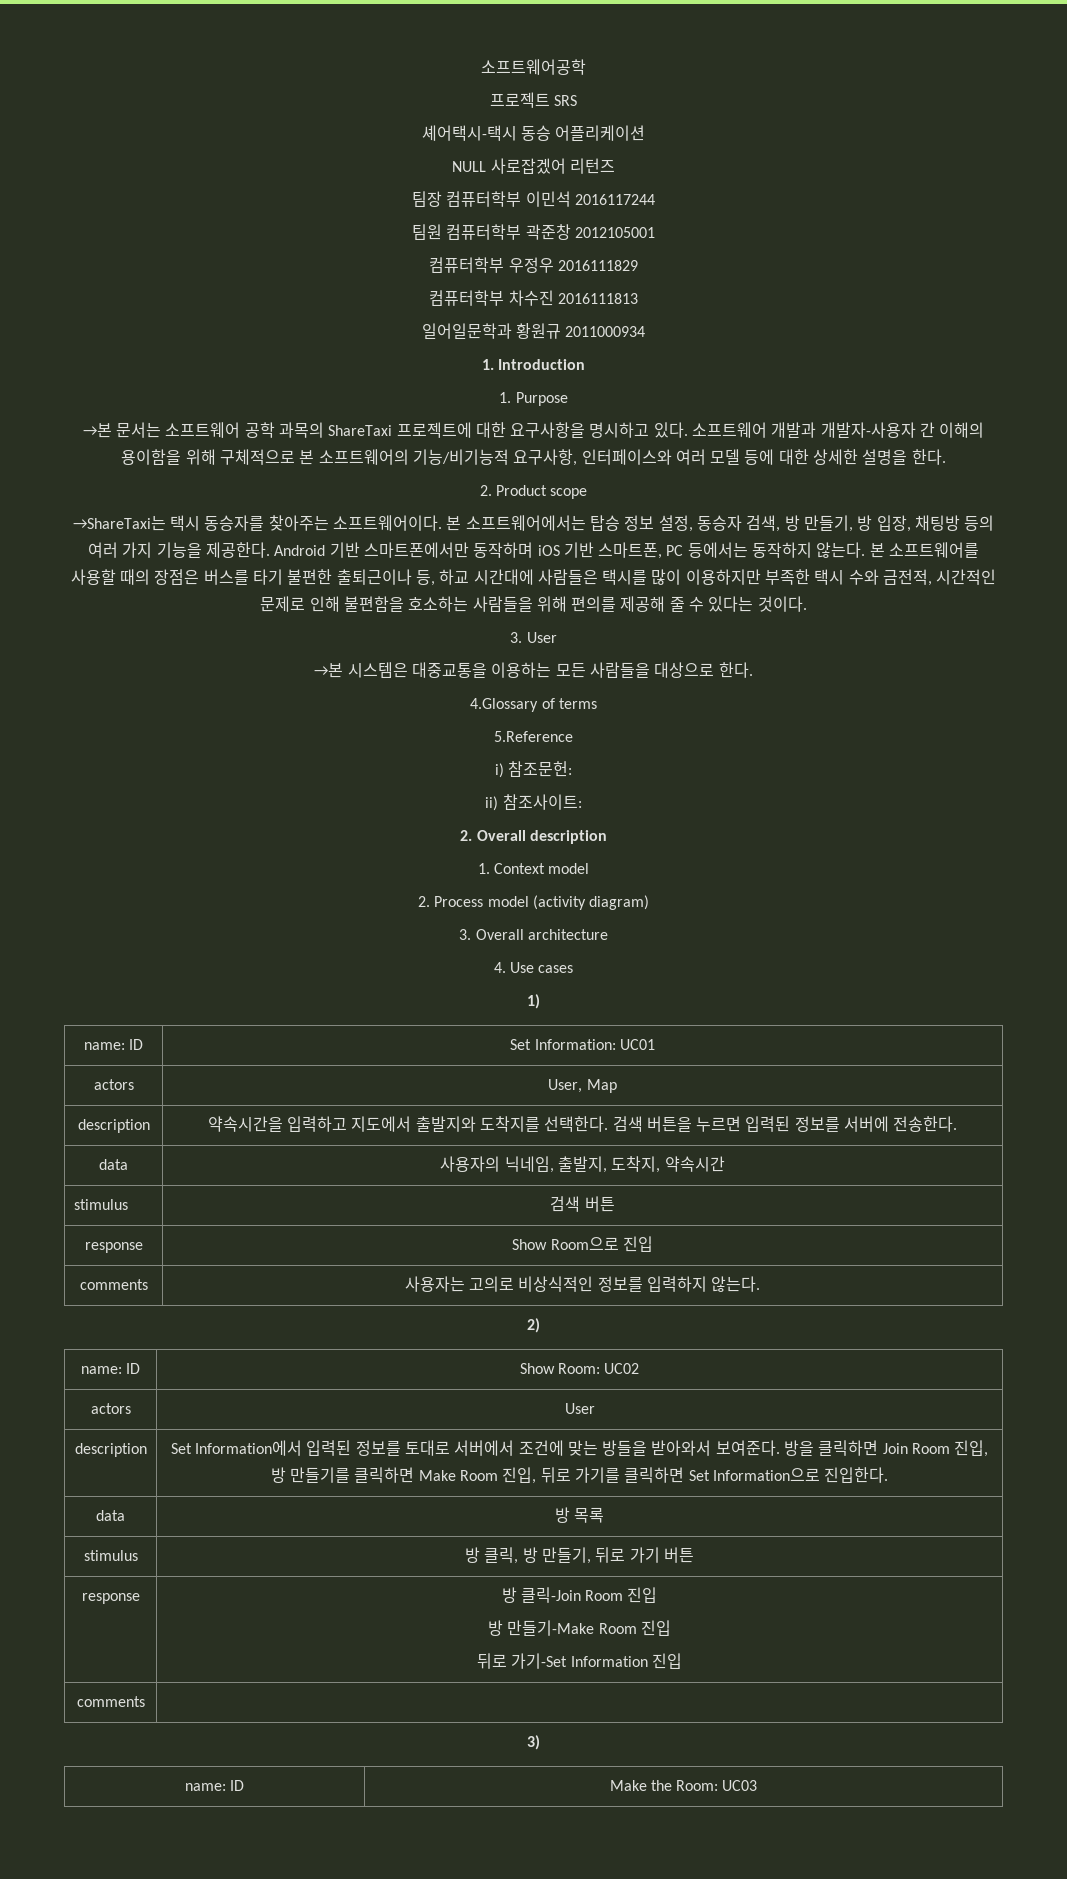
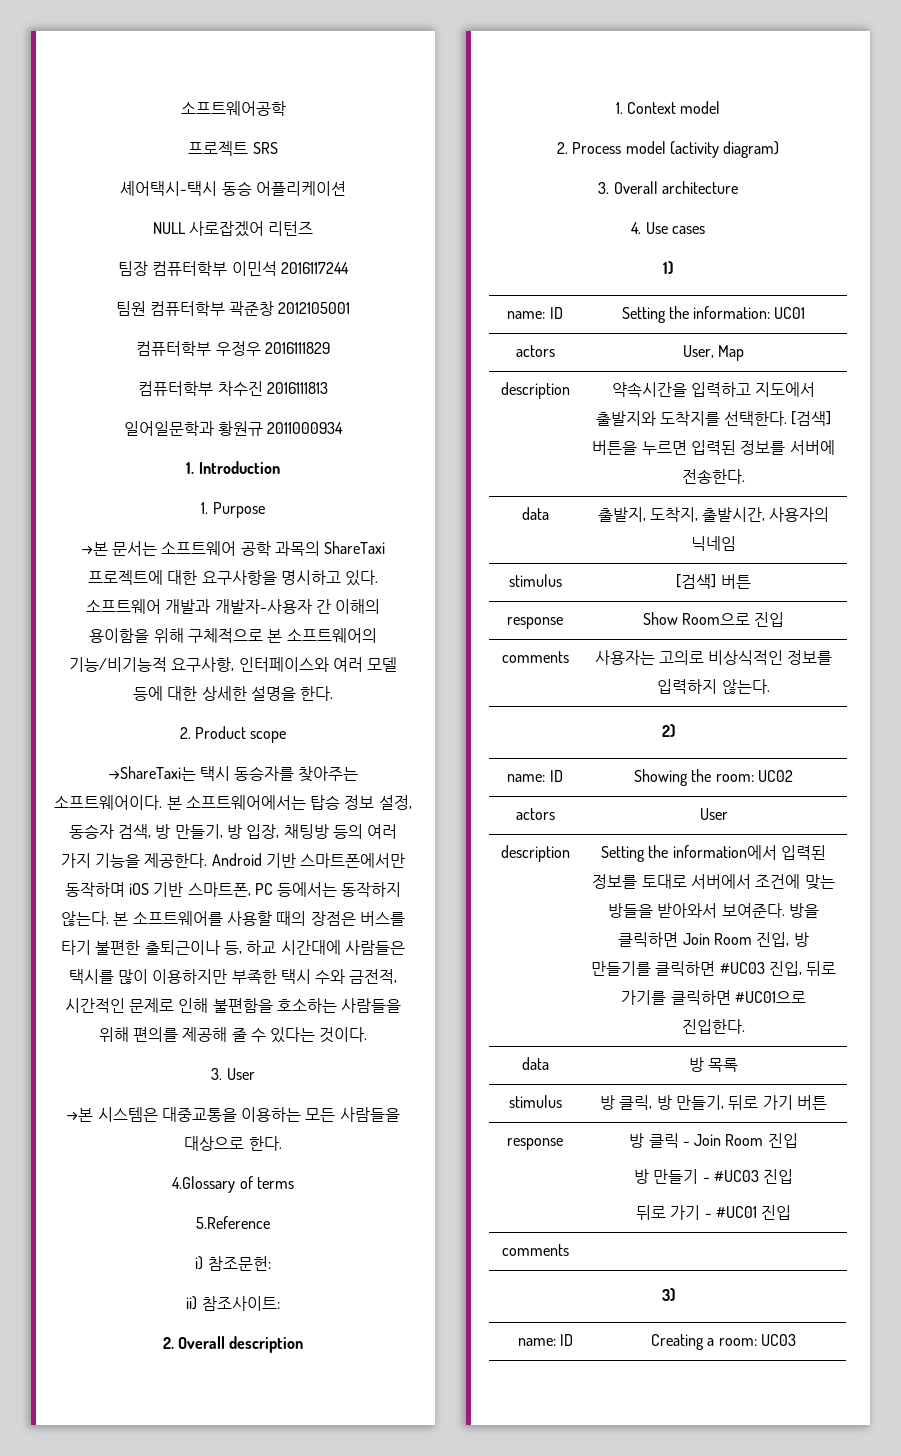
- name: ID | Set Information: UC01
+ name: ID | Setting the information: UC01
- description | 약속시간을 입력하고 지도에서 출발지와 도착지를 선택한다. 검색 버튼을 누르면 입력된 정보를 서버에 전송한다.
+ description | 약속시간을 입력하고 지도에서 출발지와 도착지를 선택한다. [검색] 버튼을 누르면 입력된 정보를 서버에 전송한다.
- data | 사용자의 닉네임, 출발지, 도착지, 약속시간
- stimulus | 검색 버튼
+ data | 출발지, 도착지, 출발시간, 사용자의 닉네임
+ stimulus | [검색] 버튼
- name: ID | Show Room: UC02
+ name: ID | Showing the room: UC02
- description | Set Information에서 입력된 정보를 토대로 서버에서 조건에 맞는 방들을 받아와서 보여준다. 방을 클릭하면 Join Room 진입, 방 만들기를 클릭하면 Make Room 진입, 뒤로 가기를 클릭하면 Set Information으로 진입한다.
+ description | Setting the information에서 입력된 정보를 토대로 서버에서 조건에 맞는 방들을 받아와서 보여준다. 방을 클릭하면 Join Room 진입, 방 만들기를 클릭하면 #UC03 진입, 뒤로 가기를 클릭하면 #UC01으로 진입한다.
- response | 방 클릭-Join Room 진입
- 방 만들기-Make Room 진입
- 뒤로 가기-Set Information 진입
+ response | 방 클릭 - Join Room 진입
+ 방 만들기 - #UC03 진입
+ 뒤로 가기 - #UC01 진입
- name: ID | Make the Room: UC03
+ name: ID | Creating a room: UC03

